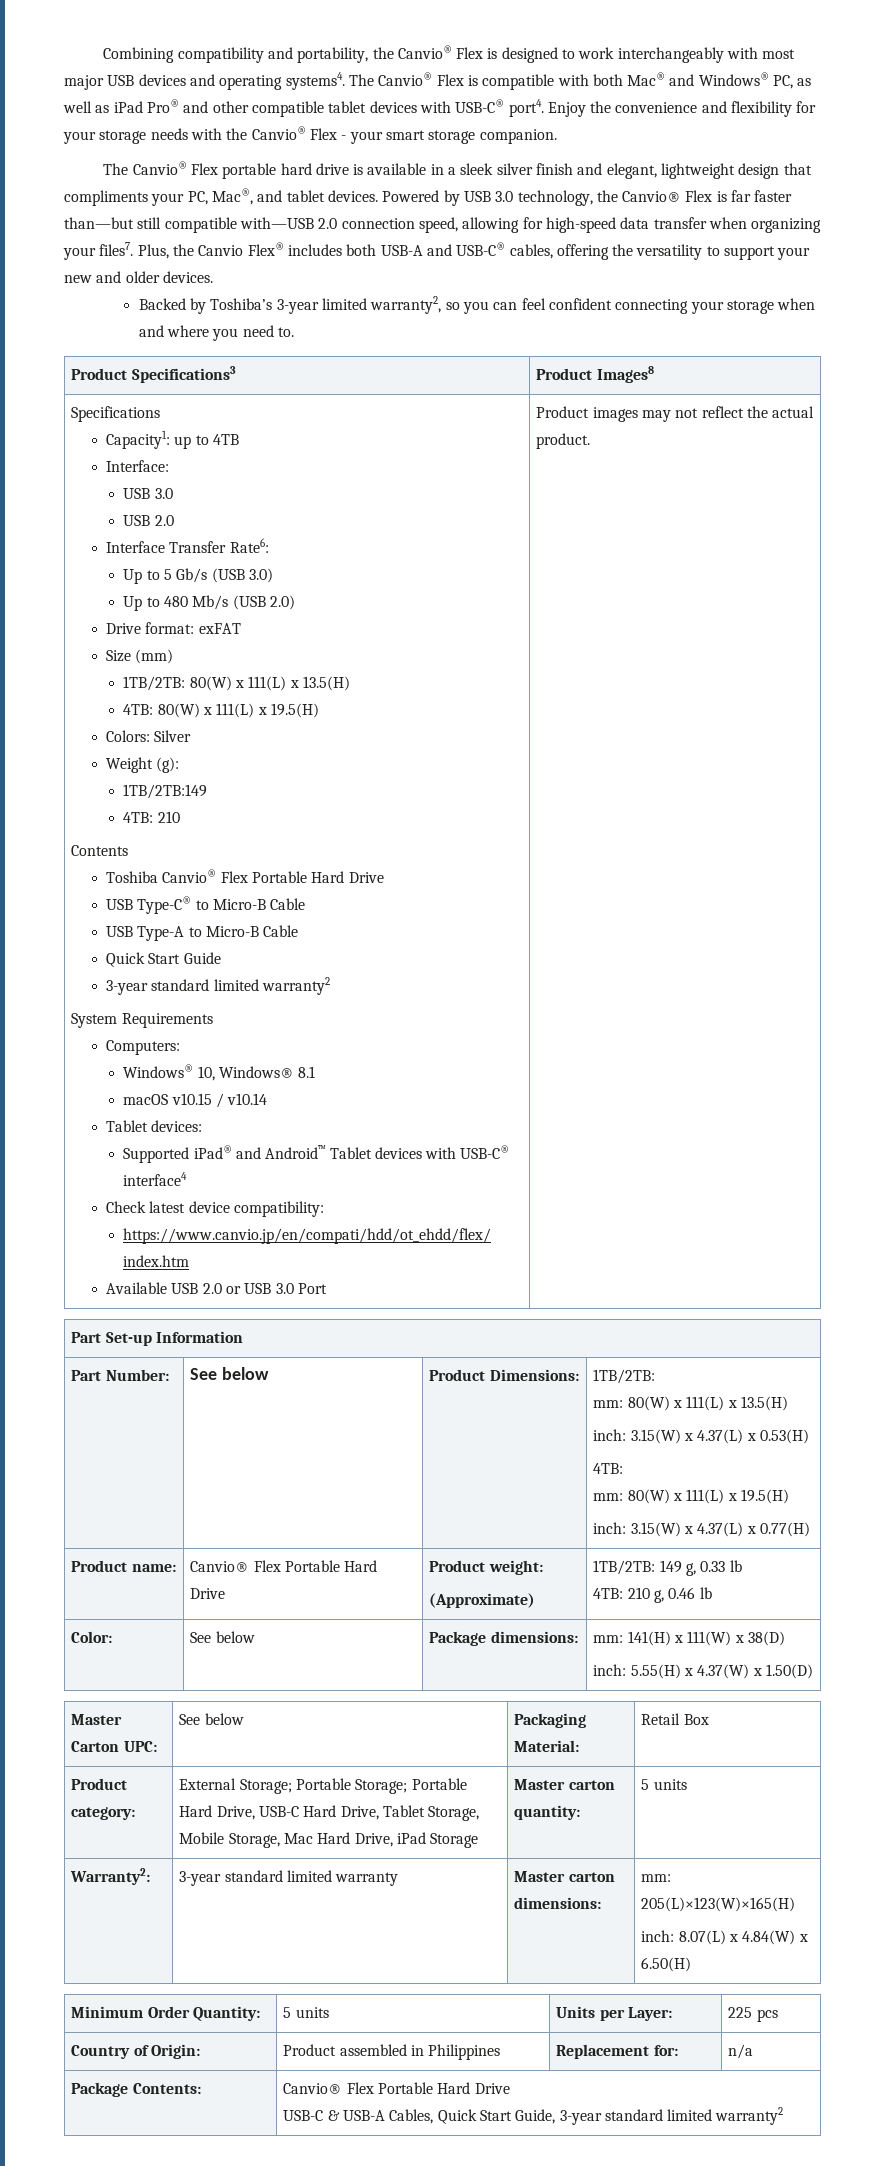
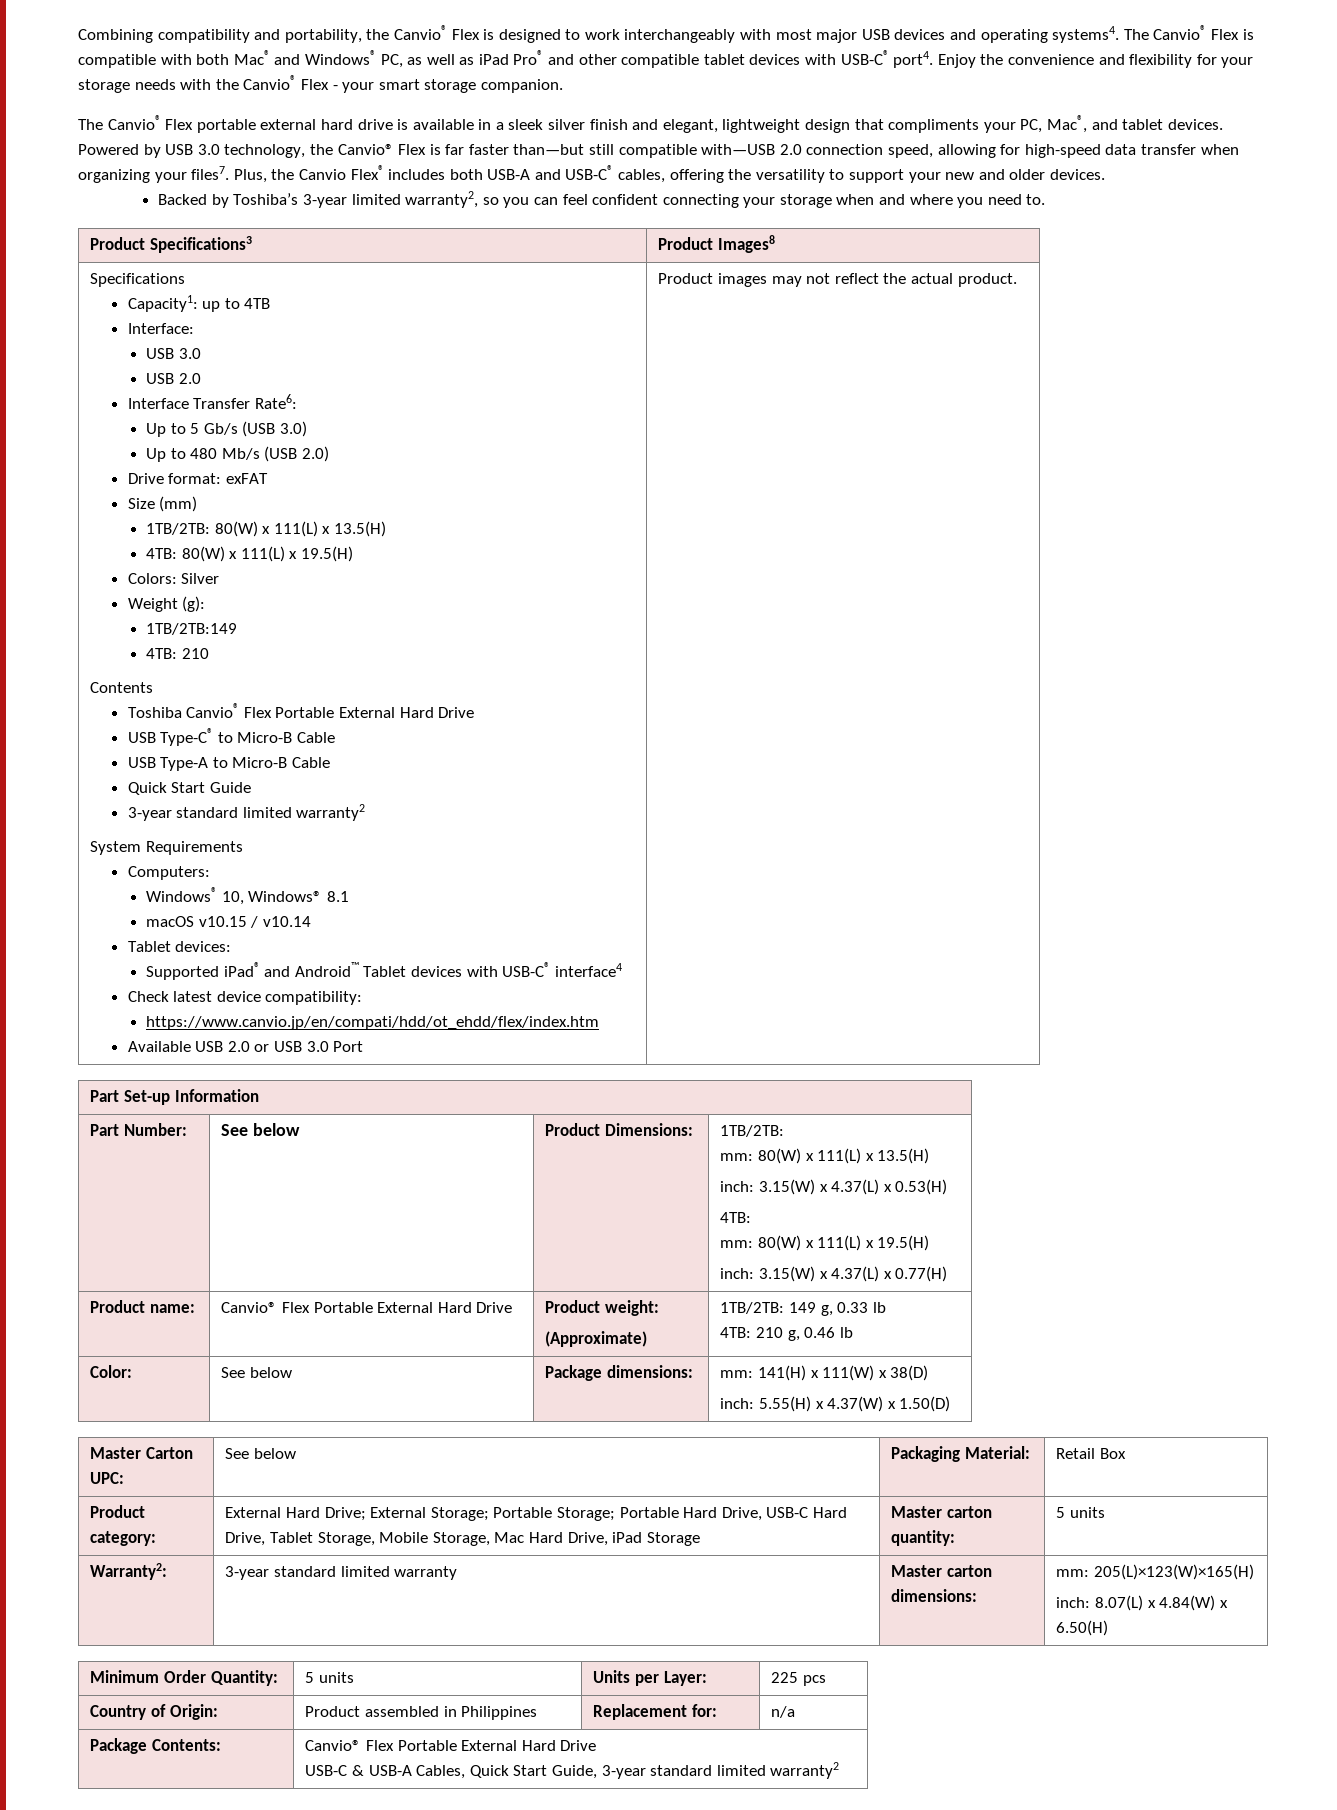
- The Canvio® Flex portable hard drive is available in a sleek silver finish and elegant, lightweight design that compliments your PC, Mac®, and tablet devices.
+ The Canvio® Flex portable external hard drive is available in a sleek silver finish and elegant, lightweight design that compliments your PC, Mac®, and tablet devices.
- Toshiba Canvio® Flex Portable Hard Drive
+ Toshiba Canvio® Flex Portable External Hard Drive
- Product name: | Canvio® Flex Portable Hard Drive | Product weight:
+ Product name: | Canvio® Flex Portable External Hard Drive | Product weight:
- Product category: | External Storage; Portable Storage; Portable Hard Drive, USB-C Hard Drive, Tablet Storage, Mobile Storage, Mac Hard Drive, iPad Storage | Master carton quantity: | 5 units
+ Product category: | External Hard Drive; External Storage; Portable Storage; Portable Hard Drive, USB-C Hard Drive, Tablet Storage, Mobile Storage, Mac Hard Drive, iPad Storage | Master carton quantity: | 5 units
- Package Contents: | Canvio® Flex Portable Hard Drive
+ Package Contents: | Canvio® Flex Portable External Hard Drive

